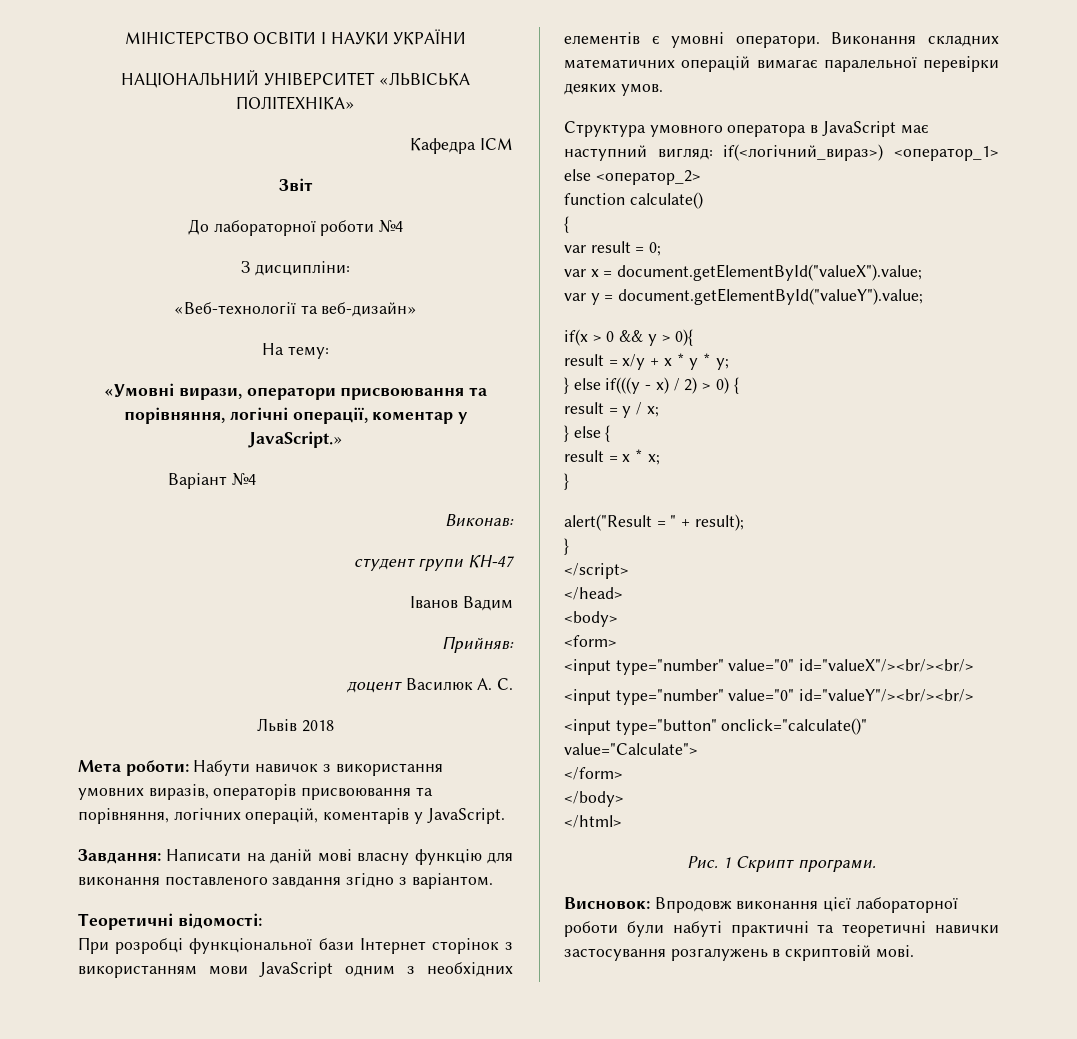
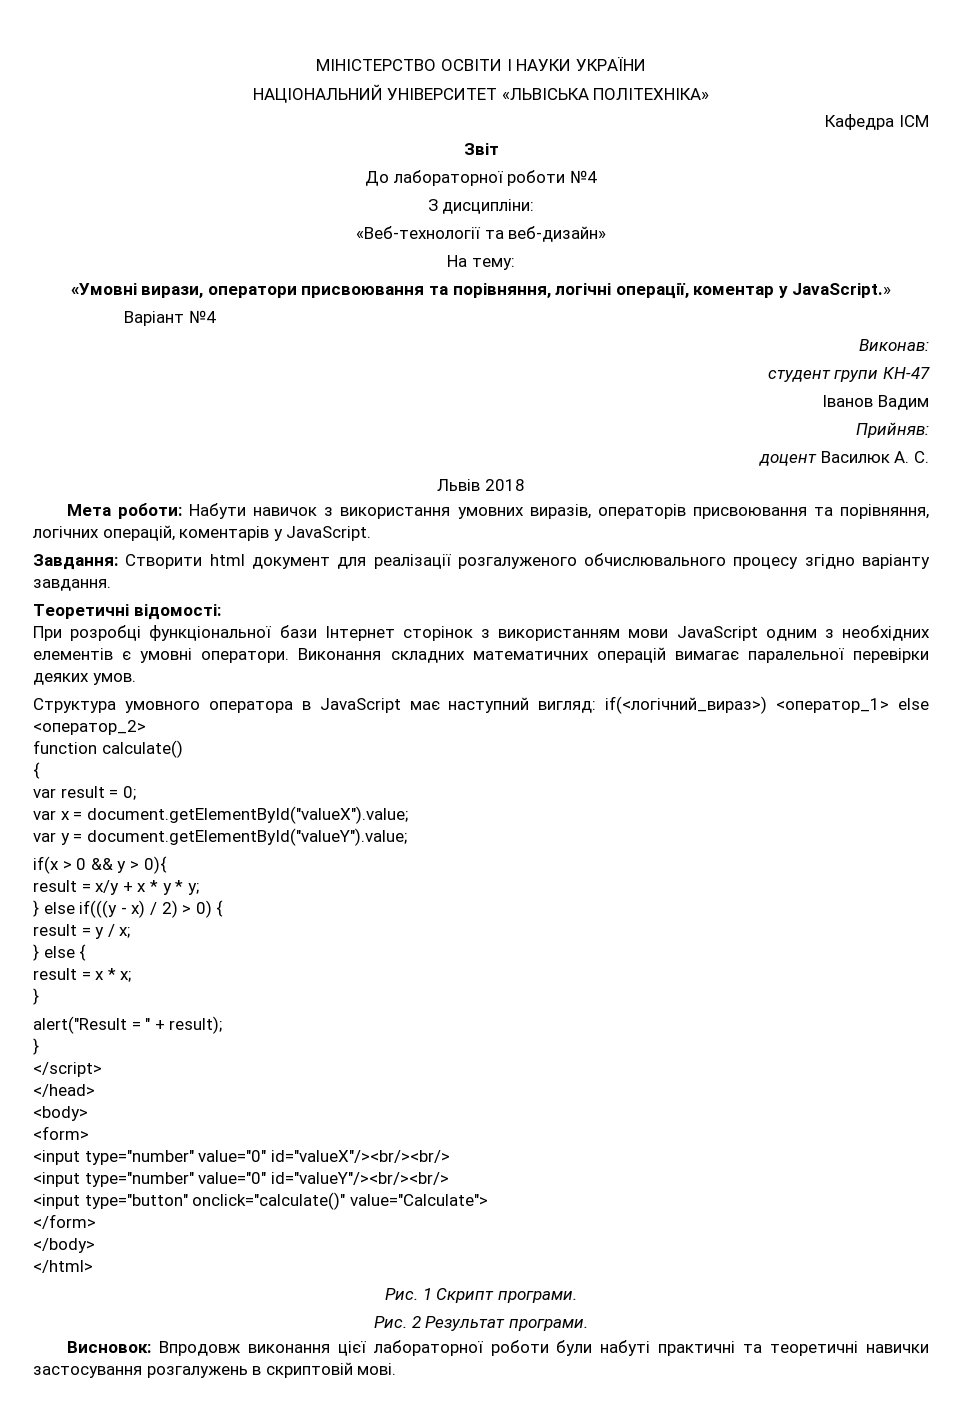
- Завдання: Написати на даній мові власну функцію для виконання поставленого завдання згідно з варіантом.
+ Завдання: Створити html документ для реалізації розгалуженого обчислювального процесу згідно варіанту завдання.
+ Рис. 2 Результат програми.

